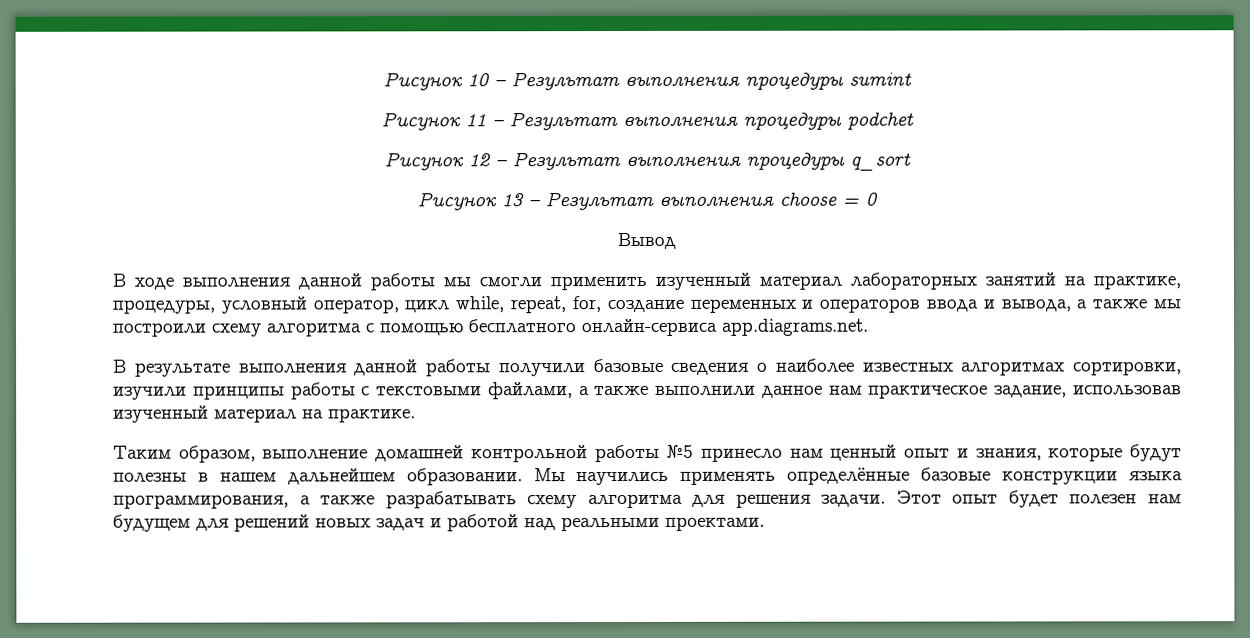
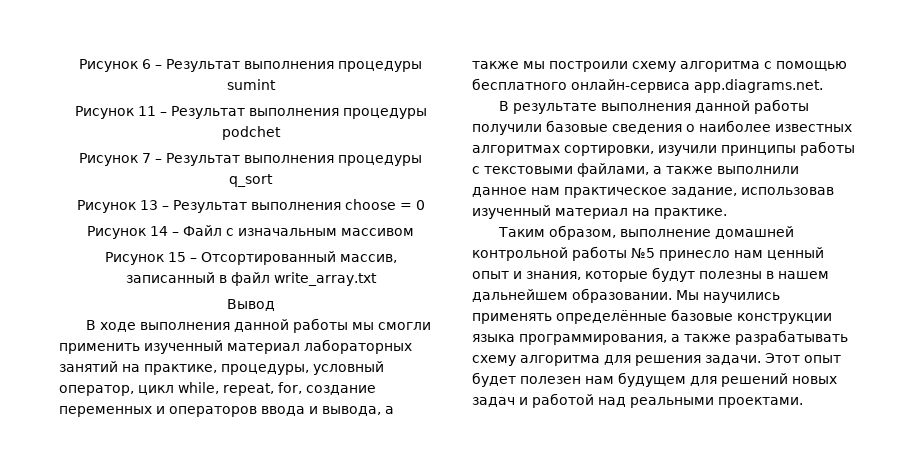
- Рисунок 10 – Результат выполнения процедуры sumint
+ Рисунок 6 – Результат выполнения процедуры sumint
- Рисунок 12 – Результат выполнения процедуры q_sort
+ Рисунок 7 – Результат выполнения процедуры q_sort
+ Рисунок 14 – Файл с изначальным массивом
+ Рисунок 15 – Отсортированный массив, записанный в файл write_array.txt

